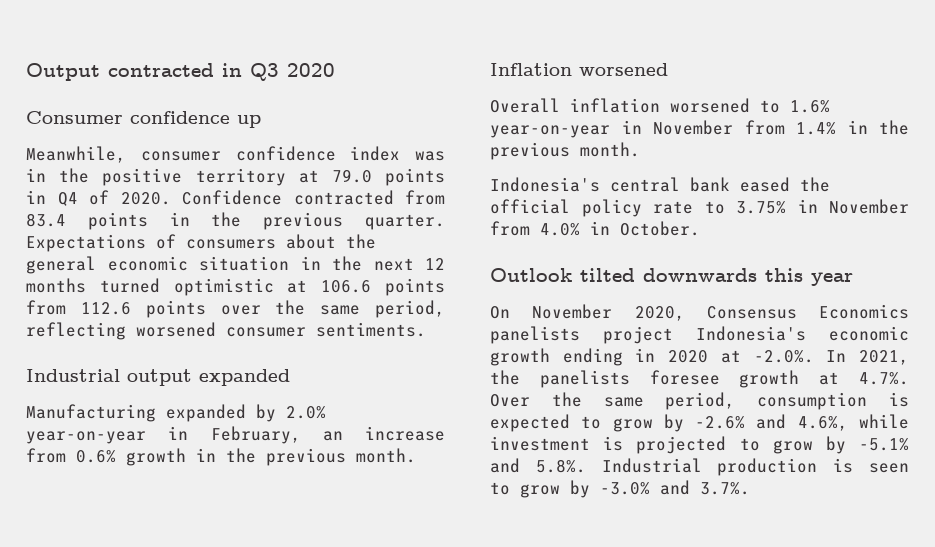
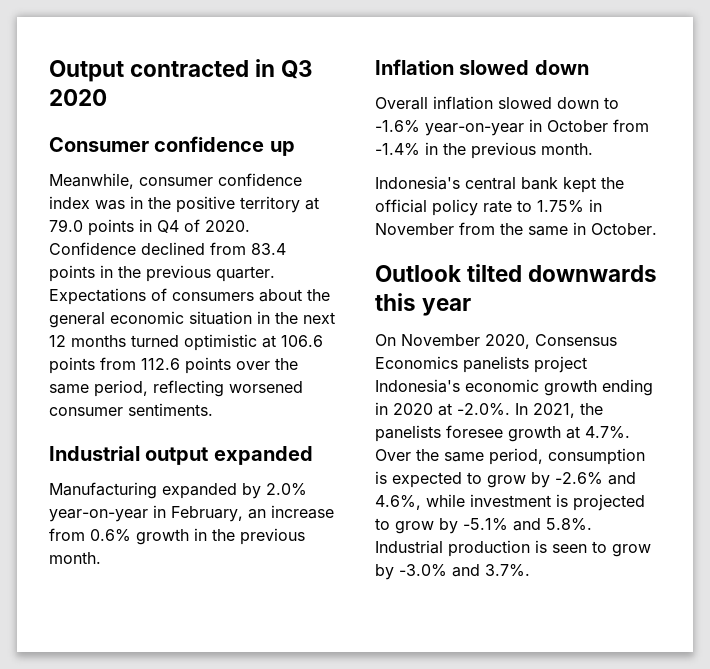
- Confidence contracted from 83.4 points in the previous quarter.
+ Confidence declined from 83.4 points in the previous quarter.
- Inflation worsened
+ Inflation slowed down
- Overall inflation worsened to 1.6% year-on-year in November from 1.4% in the previous month.
+ Overall inflation slowed down to -1.6% year-on-year in October from -1.4% in the previous month.
- Indonesia's central bank eased the official policy rate to 3.75% in November from 4.0% in October.
+ Indonesia's central bank kept the official policy rate to 1.75% in November from the same in October.

